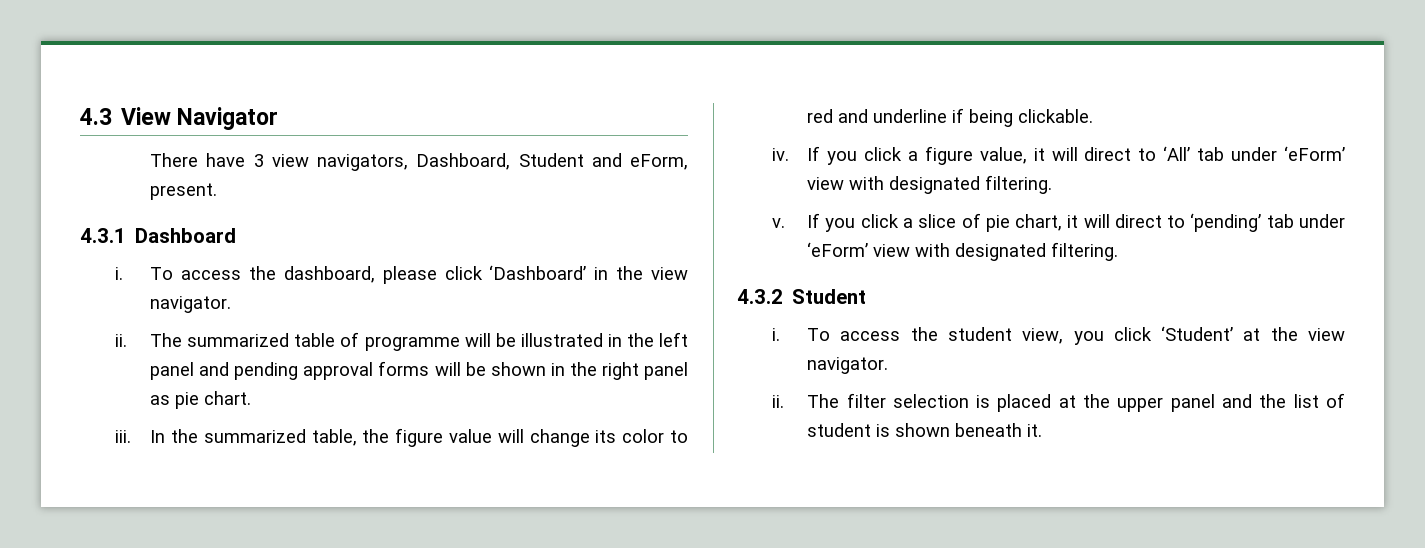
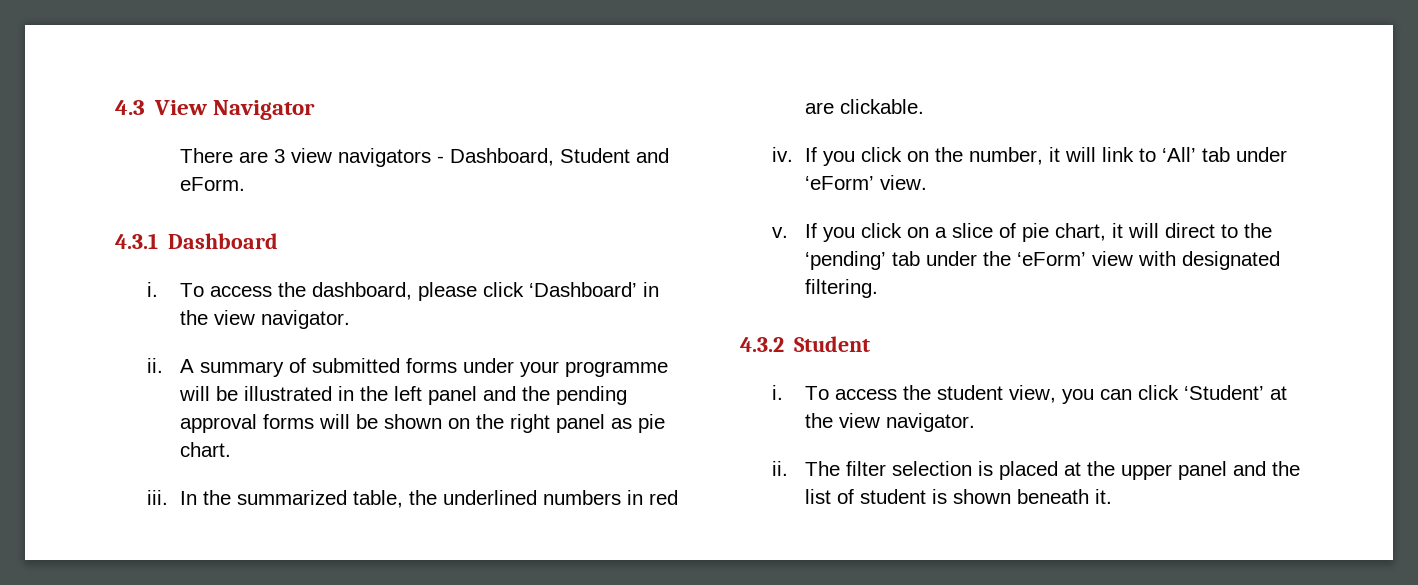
- There have 3 view navigators, Dashboard, Student and eForm, present.
+ There are 3 view navigators - Dashboard, Student and eForm.
- The summarized table of programme will be illustrated in the left panel and pending approval forms will be shown in the right panel as pie chart.
+ A summary of submitted forms under your programme will be illustrated in the left panel and the pending approval forms will be shown on the right panel as pie chart.
- In the summarized table, the figure value will change its color to red and underline if being clickable.
+ In the summarized table, the underlined numbers in red are clickable.
- If you click a figure value, it will direct to ‘All’ tab under ‘eForm’ view with designated filtering.
+ If you click on the number, it will link to ‘All’ tab under ‘eForm’ view.
- If you click a slice of pie chart, it will direct to ‘pending’ tab under ‘eForm’ view with designated filtering.
+ If you click on a slice of pie chart, it will direct to the ‘pending’ tab under the ‘eForm’ view with designated filtering.
- To access the student view, you click ‘Student’ at the view navigator.
+ To access the student view, you can click ‘Student’ at the view navigator.

